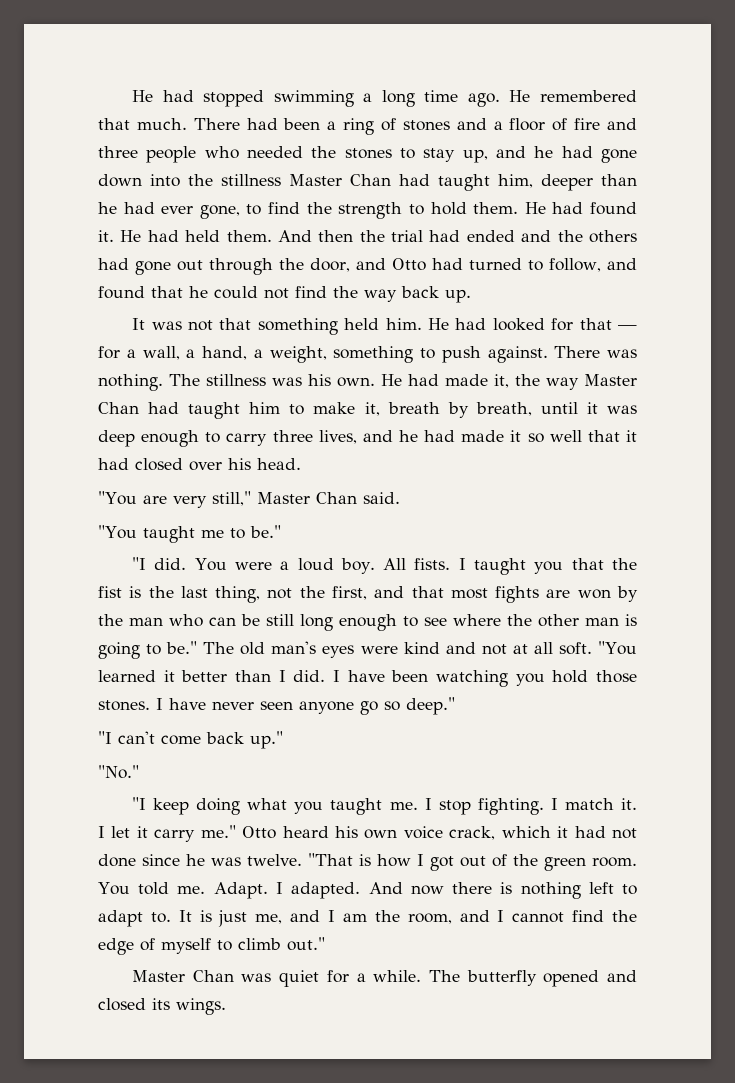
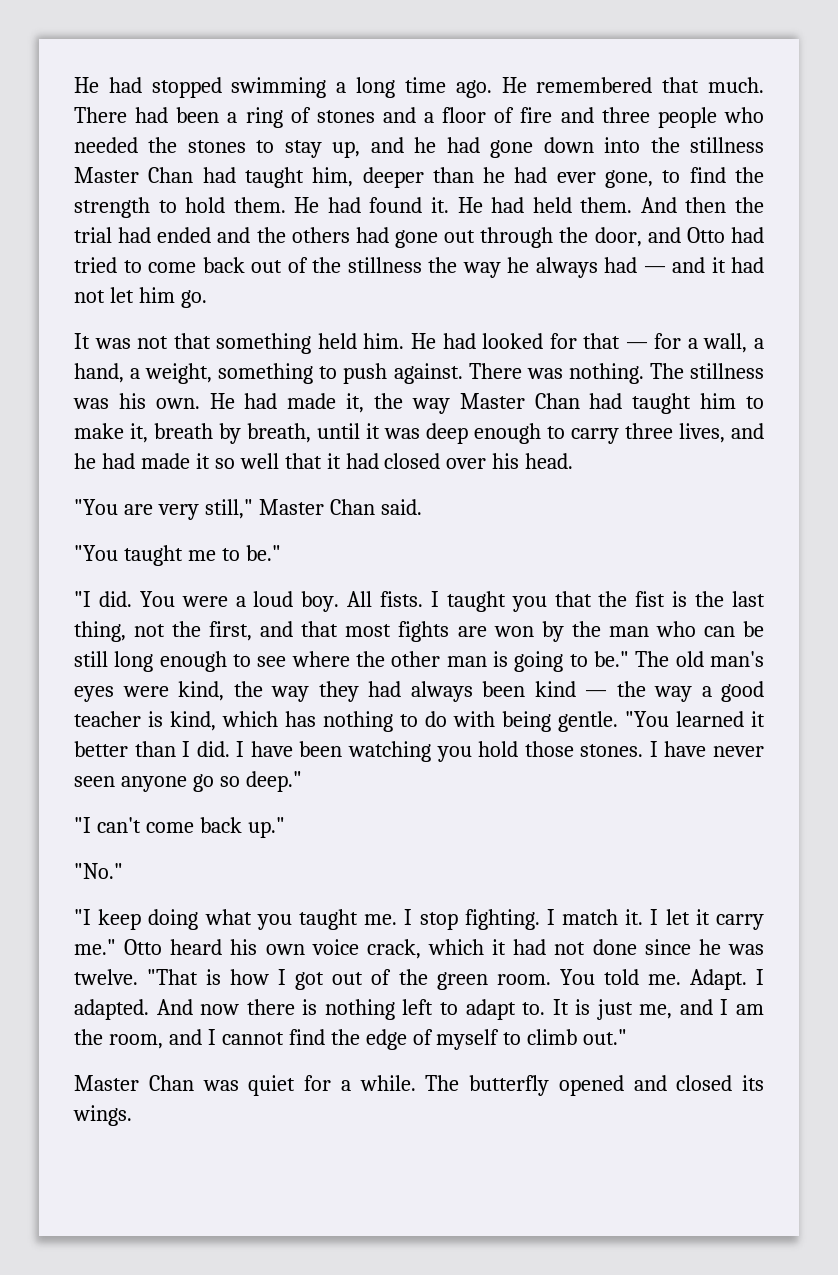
- And then the trial had ended and the others had gone out through the door, and Otto had turned to follow, and found that he could not find the way back up.
+ And then the trial had ended and the others had gone out through the door, and Otto had tried to come back out of the stillness the way he always had — and it had not let him go.
- The old man's eyes were kind and not at all soft.
+ The old man's eyes were kind, the way they had always been kind — the way a good teacher is kind, which has nothing to do with being gentle.

